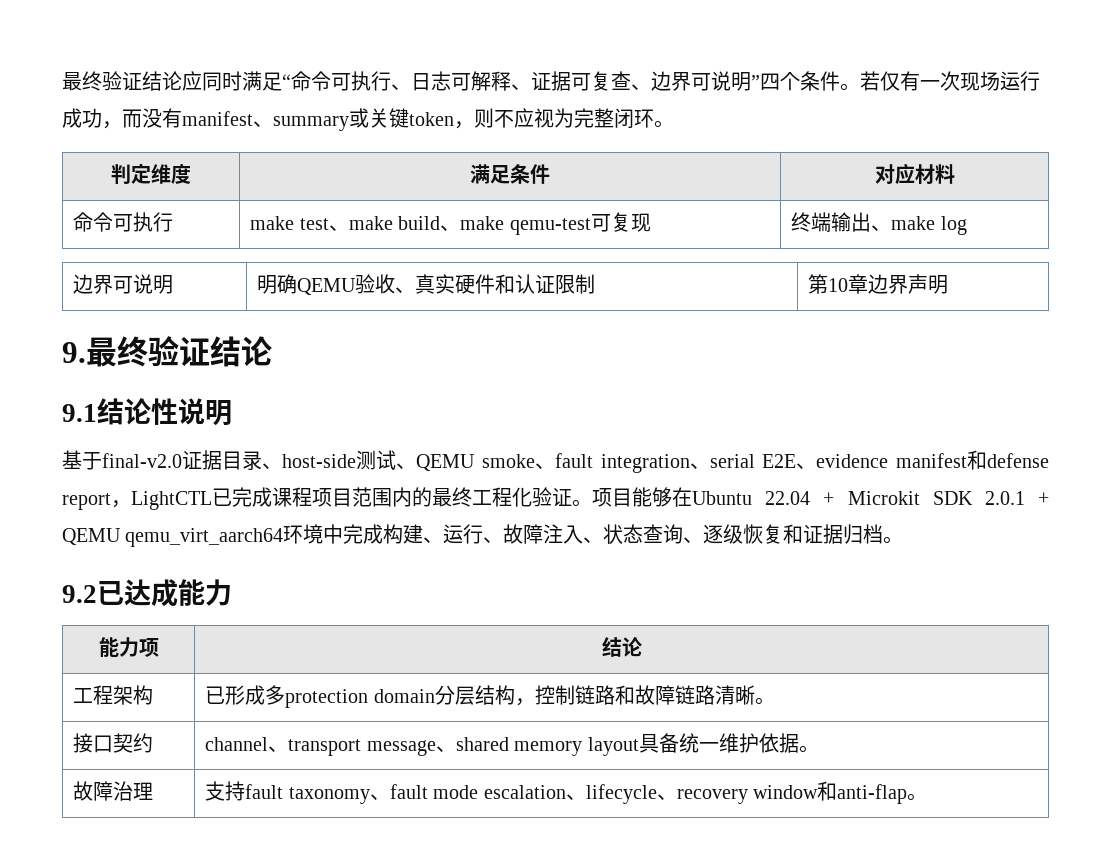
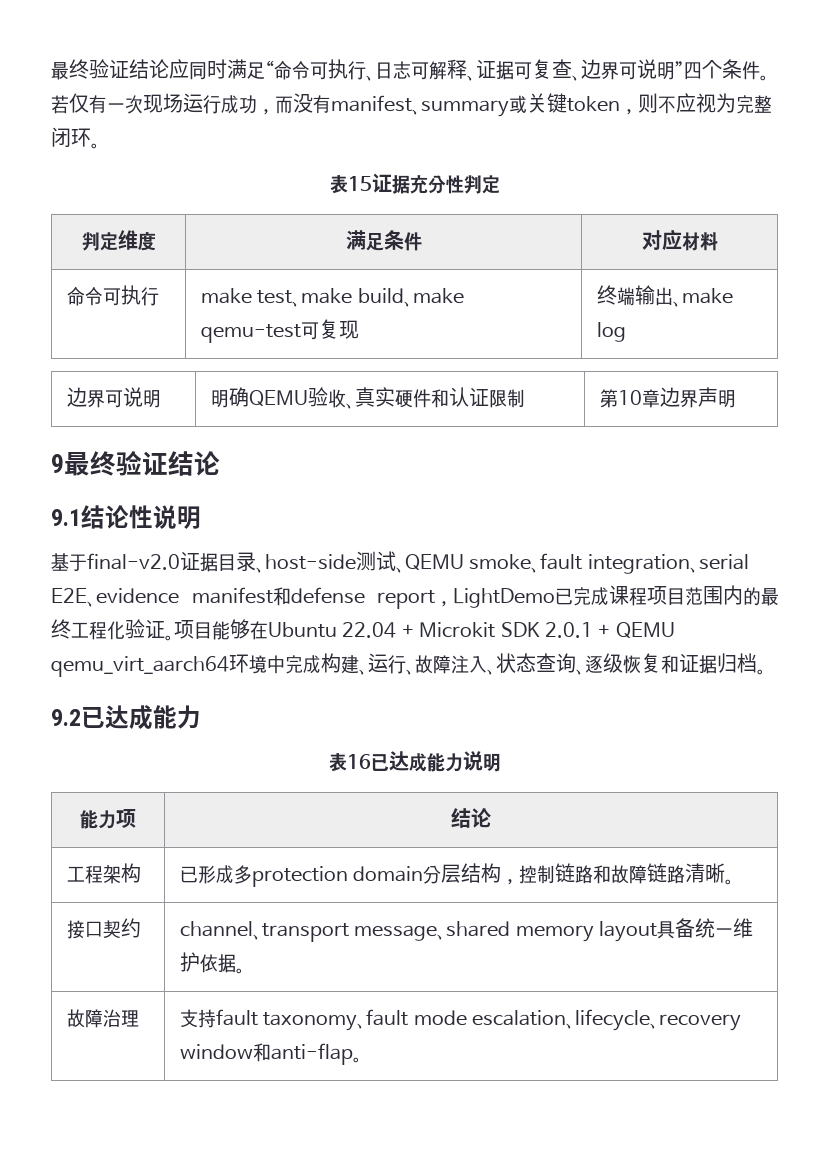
+ 表15证据充分性判定
- 9.最终验证结论
+ 9最终验证结论
- 基于final-v2.0证据目录、host-side测试、QEMU smoke、fault integration、serial E2E、evidence manifest和defense report，LightCTL已完成课程项目范围内的最终工程化验证。
+ 基于final-v2.0证据目录、host-side测试、QEMU smoke、fault integration、serial E2E、evidence manifest和defense report，LightDemo已完成课程项目范围内的最终工程化验证。
+ 表16已达成能力说明

